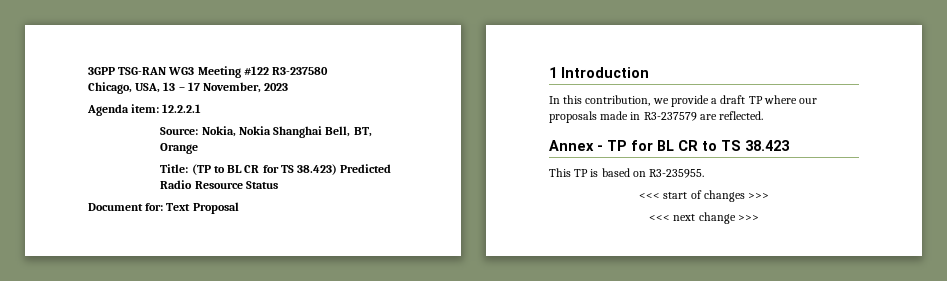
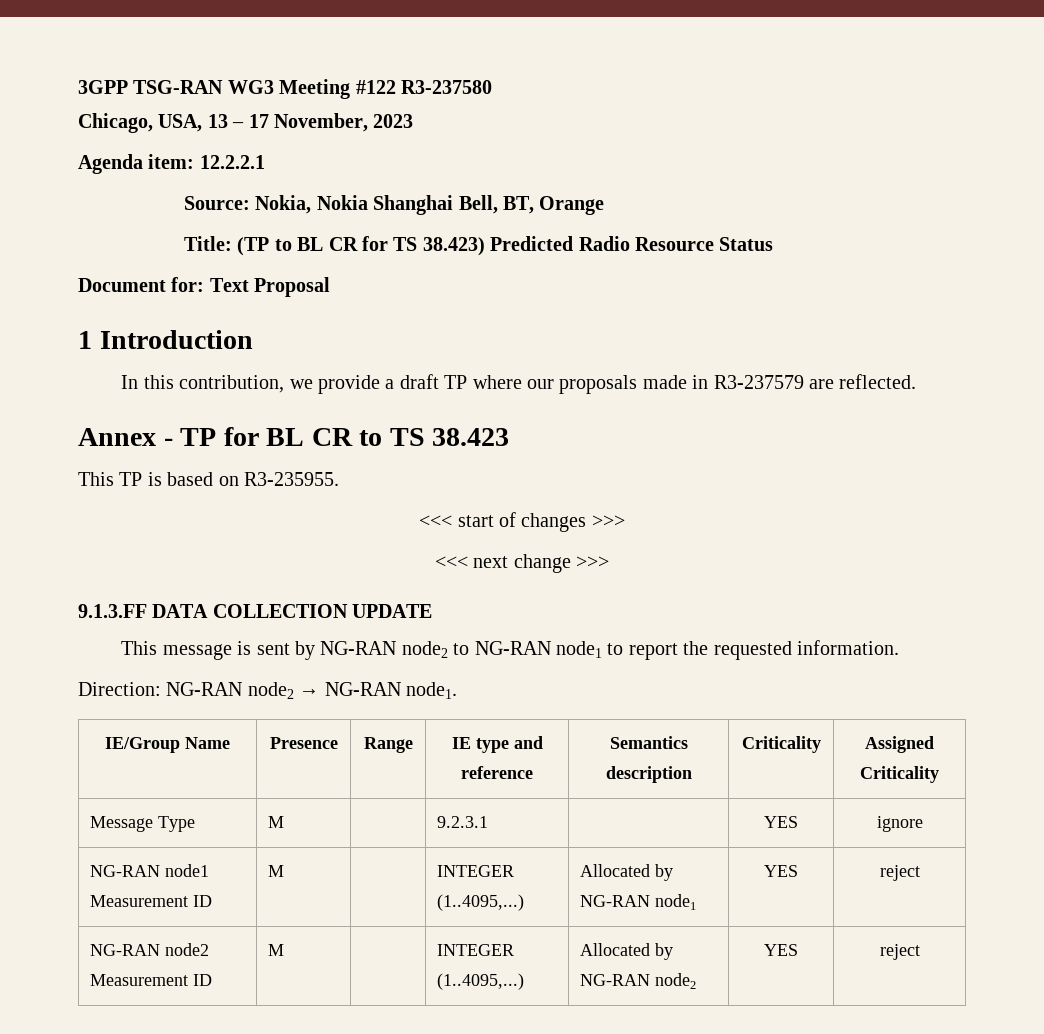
+ 9.1.3.FF DATA COLLECTION UPDATE
+ This message is sent by NG-RAN node2 to NG-RAN node1 to report the requested information.
+ Direction: NG-RAN node2 → NG-RAN node1.
+ IE/Group Name | Presence | Range | IE type and reference | Semantics description | Criticality | Assigned Criticality
+ Message Type | M | | 9.2.3.1 | | YES | ignore
+ NG-RAN node1 Measurement ID | M | | INTEGER (1..4095,...) | Allocated by NG-RAN node1 | YES | reject
+ NG-RAN node2 Measurement ID | M | | INTEGER (1..4095,...) | Allocated by NG-RAN node2 | YES | reject

